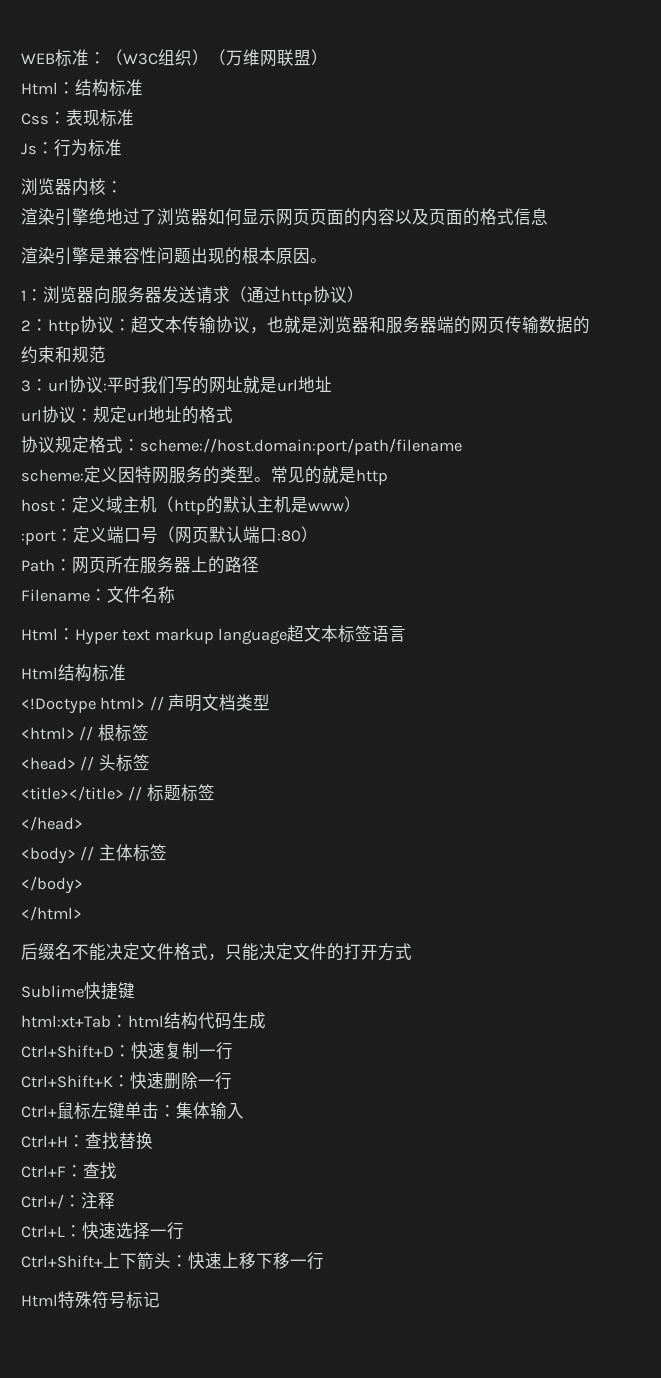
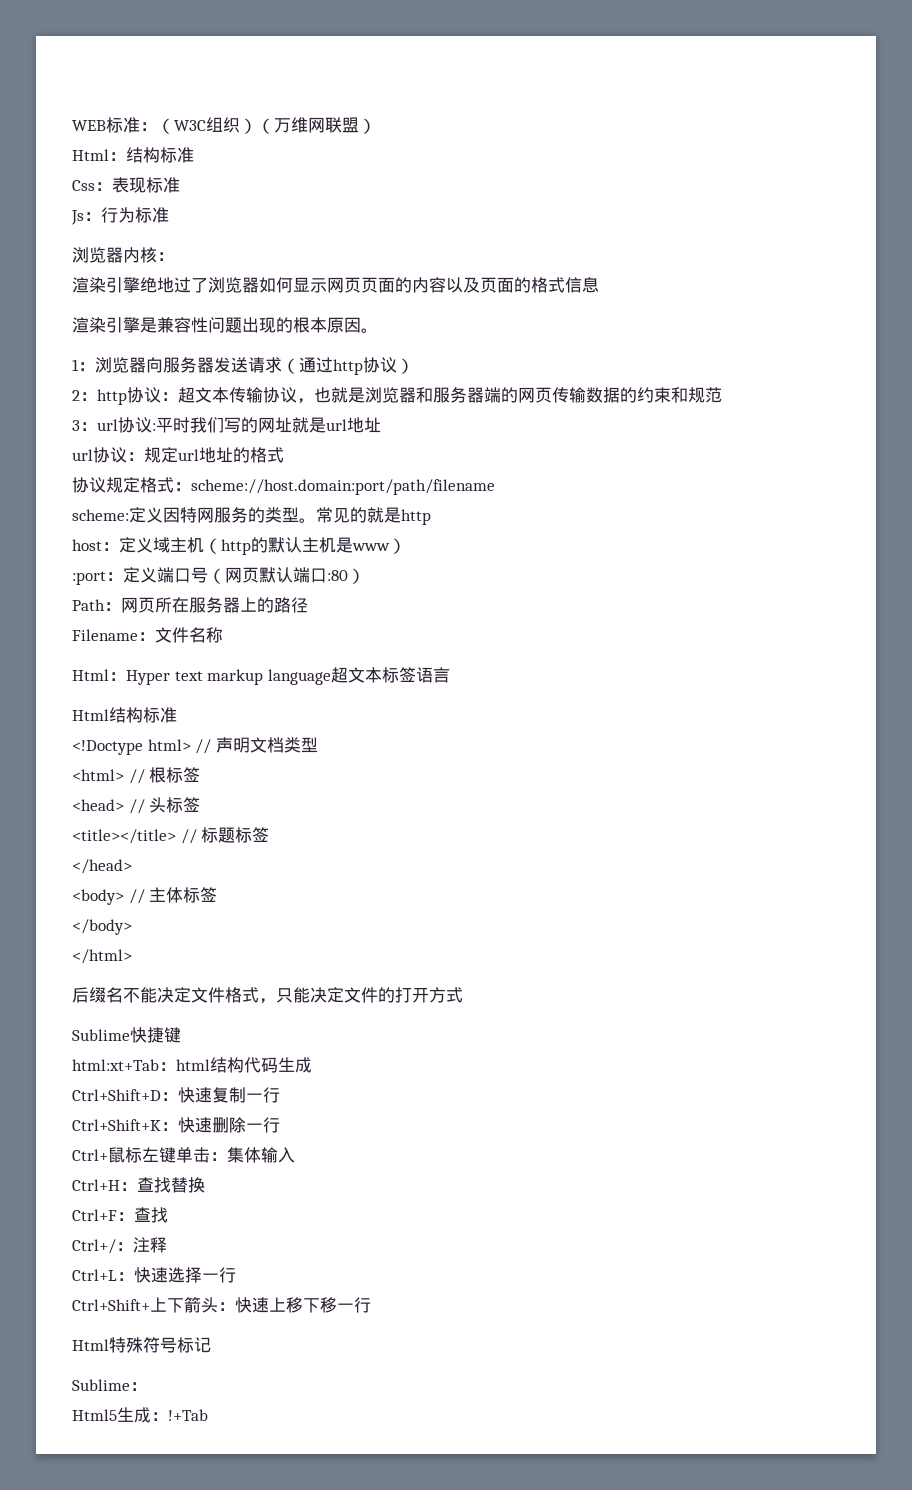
+ Sublime：
+ Html5生成：!+Tab

